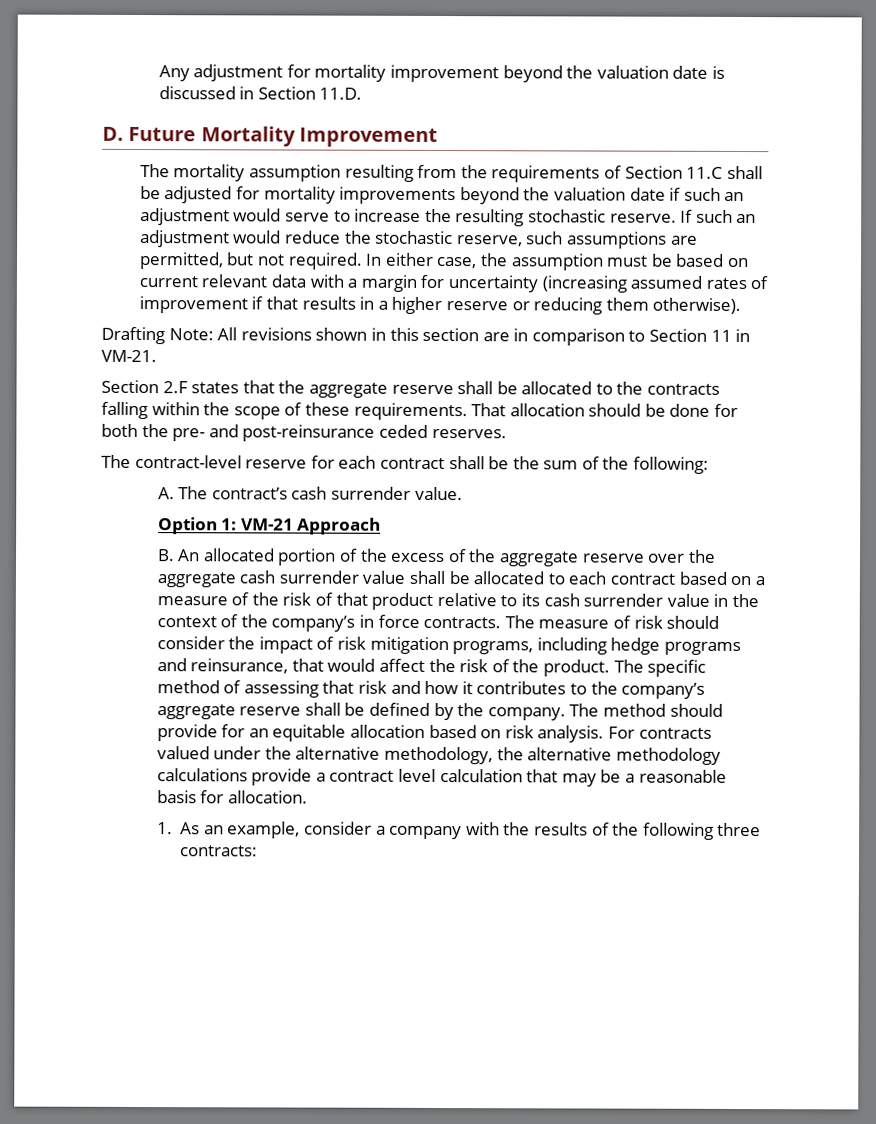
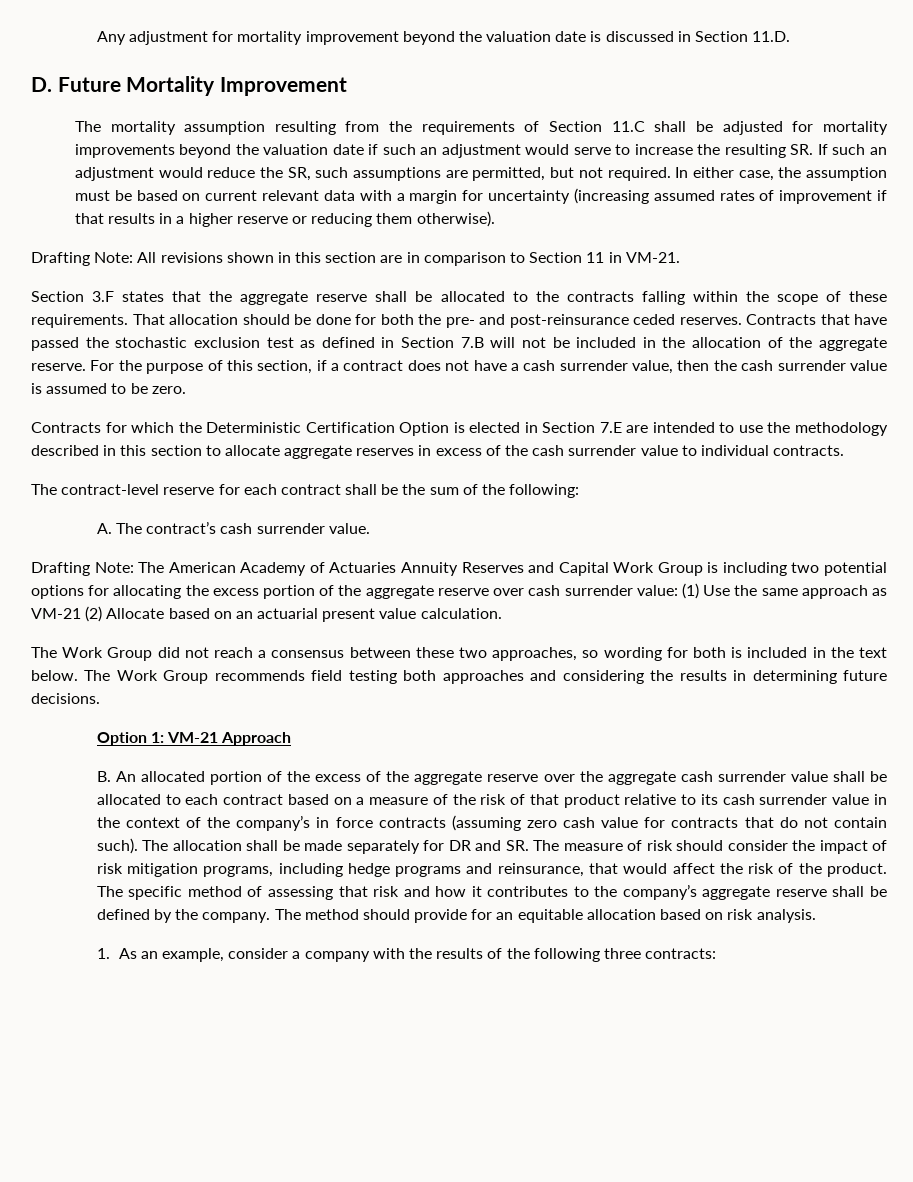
- The mortality assumption resulting from the requirements of Section 11.C shall be adjusted for mortality improvements beyond the valuation date if such an adjustment would serve to increase the resulting stochastic reserve. If such an adjustment would reduce the stochastic reserve, such assumptions are permitted, but not required.
+ The mortality assumption resulting from the requirements of Section 11.C shall be adjusted for mortality improvements beyond the valuation date if such an adjustment would serve to increase the resulting SR. If such an adjustment would reduce the SR, such assumptions are permitted, but not required.
- Section 2.F states that the aggregate reserve shall be allocated to the contracts falling within the scope of these requirements.
+ Section 3.F states that the aggregate reserve shall be allocated to the contracts falling within the scope of these requirements.
+ Contracts that have passed the stochastic exclusion test as defined in Section 7.B will not be included in the allocation of the aggregate reserve. For the purpose of this section, if a contract does not have a cash surrender value, then the cash surrender value is assumed to be zero.
+ Contracts for which the Deterministic Certification Option is elected in Section 7.E are intended to use the methodology described in this section to allocate aggregate reserves in excess of the cash surrender value to individual contracts.
+ Drafting Note: The American Academy of Actuaries Annuity Reserves and Capital Work Group is including two potential options for allocating the excess portion of the aggregate reserve over cash surrender value: (1) Use the same approach as VM-21 (2) Allocate based on an actuarial present value calculation.
+ The Work Group did not reach a consensus between these two approaches, so wording for both is included in the text below. The Work Group recommends field testing both approaches and considering the results in determining future decisions.
- B. An allocated portion of the excess of the aggregate reserve over the aggregate cash surrender value shall be allocated to each contract based on a measure of the risk of that product relative to its cash surrender value in the context of the company’s in force contracts. The measure of risk should consider the impact of risk mitigation programs, including hedge programs and reinsurance, that would affect the risk of the product.
+ B. An allocated portion of the excess of the aggregate reserve over the aggregate cash surrender value shall be allocated to each contract based on a measure of the risk of that product relative to its cash surrender value in the context of the company’s in force contracts (assuming zero cash value for contracts that do not contain such). The allocation shall be made separately for DR and SR. The measure of risk should consider the impact of risk mitigation programs, including hedge programs and reinsurance, that would affect the risk of the product.
- For contracts valued under the alternative methodology, the alternative methodology calculations provide a contract level calculation that may be a reasonable basis for allocation.

